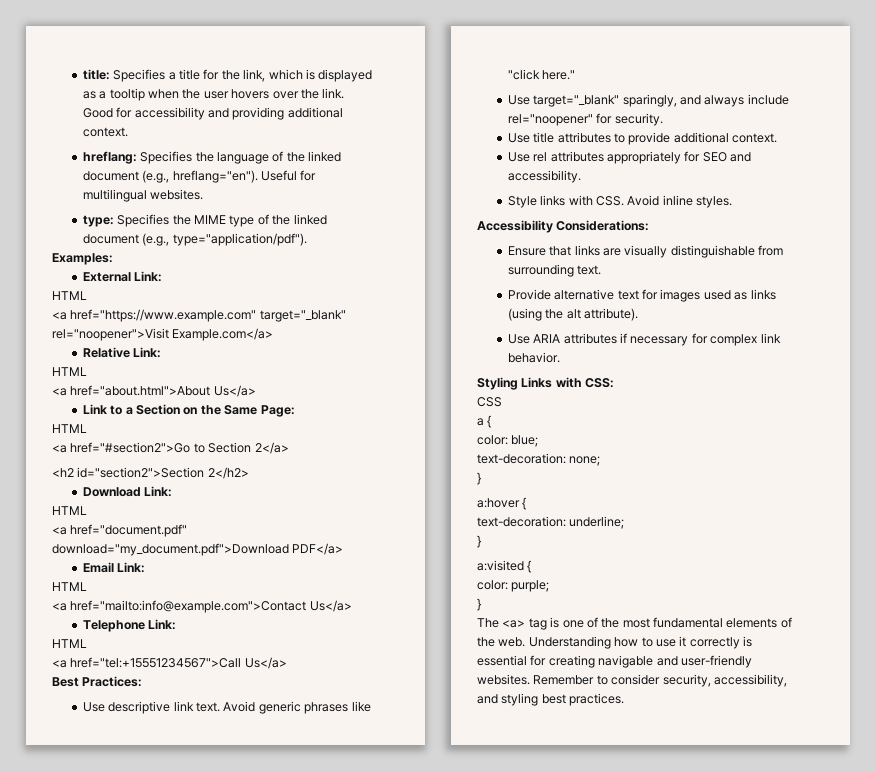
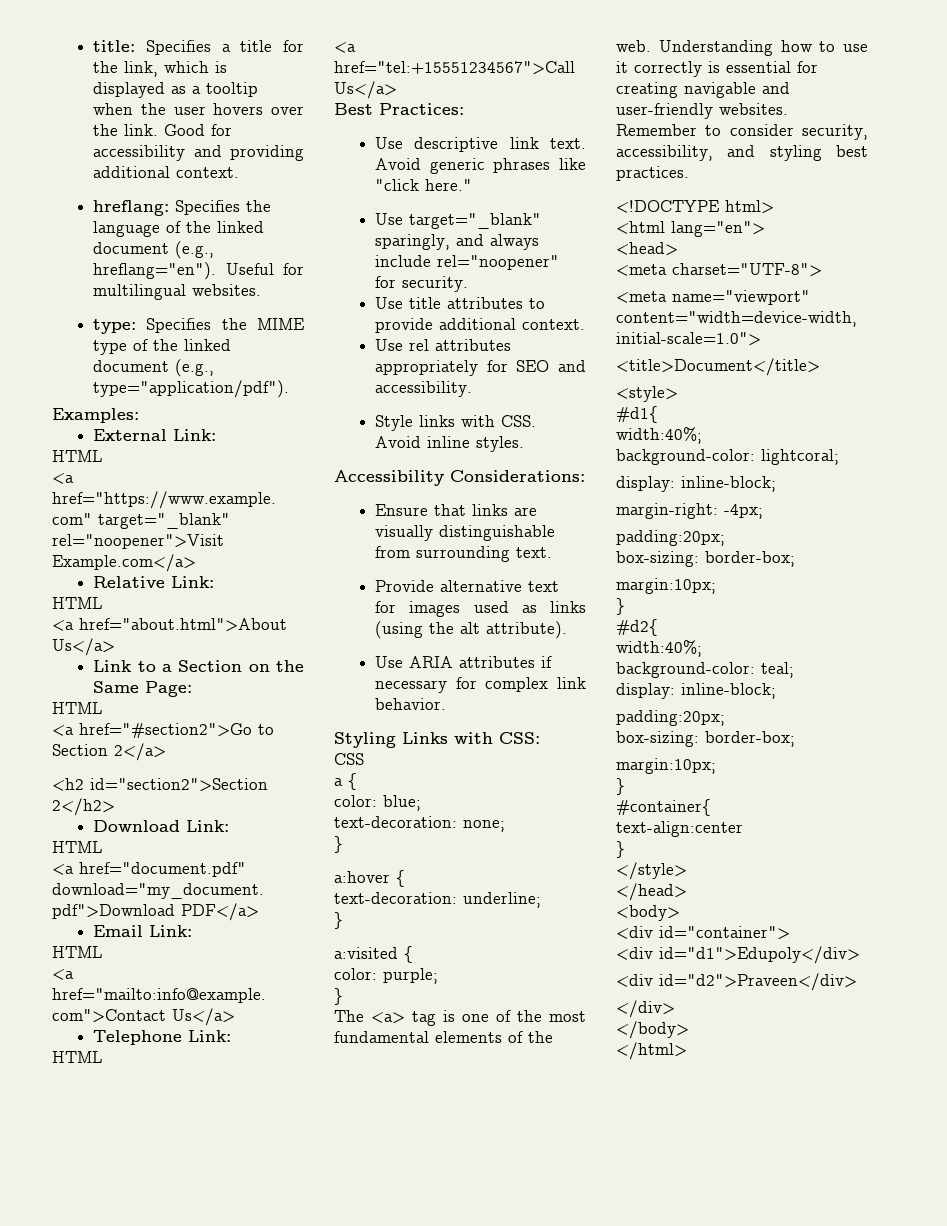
+ <!DOCTYPE html>
+ <html lang="en">
+ <head>
+ <meta charset="UTF-8">
+ <meta name="viewport" content="width=device-width, initial-scale=1.0">
+ <title>Document</title>
+ <style>
+ #d1{
+ width:40%;
+ background-color: lightcoral;
+ display: inline-block;
+ margin-right: -4px;
+ padding:20px;
+ box-sizing: border-box;
+ margin:10px;
+ }
+ #d2{
+ width:40%;
+ background-color: teal;
+ display: inline-block;
+ padding:20px;
+ box-sizing: border-box;
+ margin:10px;
+ }
+ #container{
+ text-align:center
+ }
+ </style>
+ </head>
+ <body>
+ <div id="container">
+ <div id="d1">Edupoly</div>
+ <div id="d2">Praveen</div>
+ </div>
+ </body>
+ </html>

